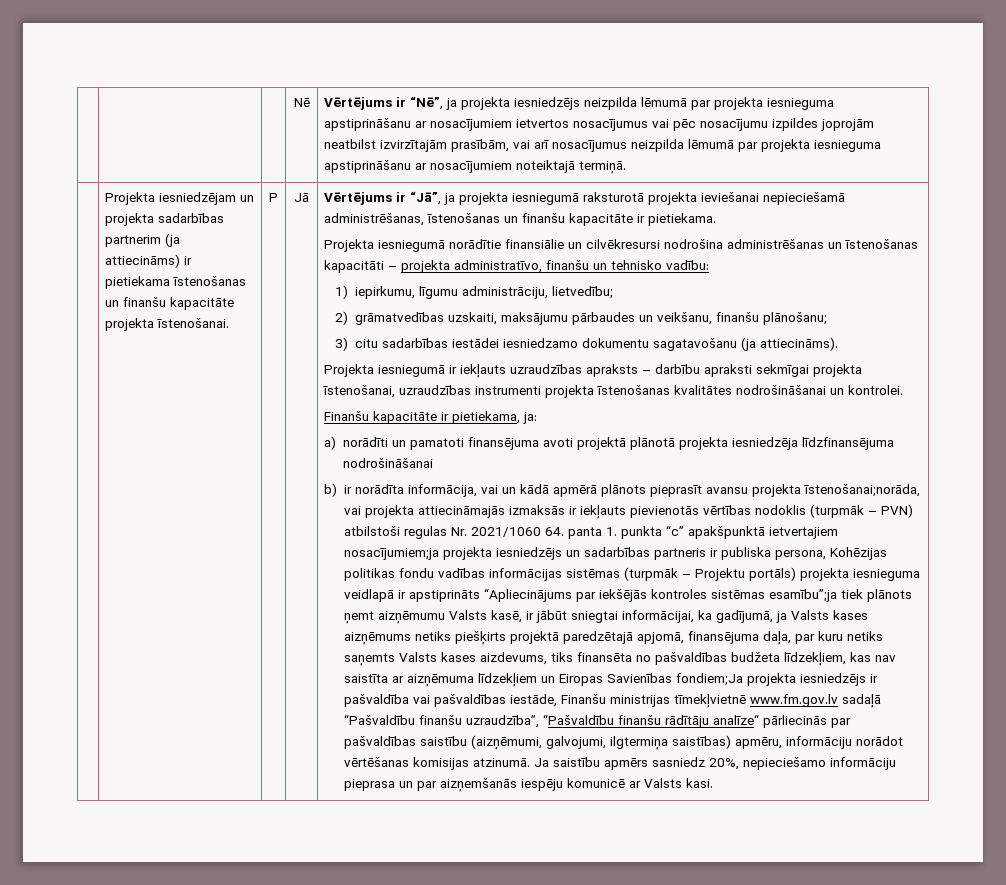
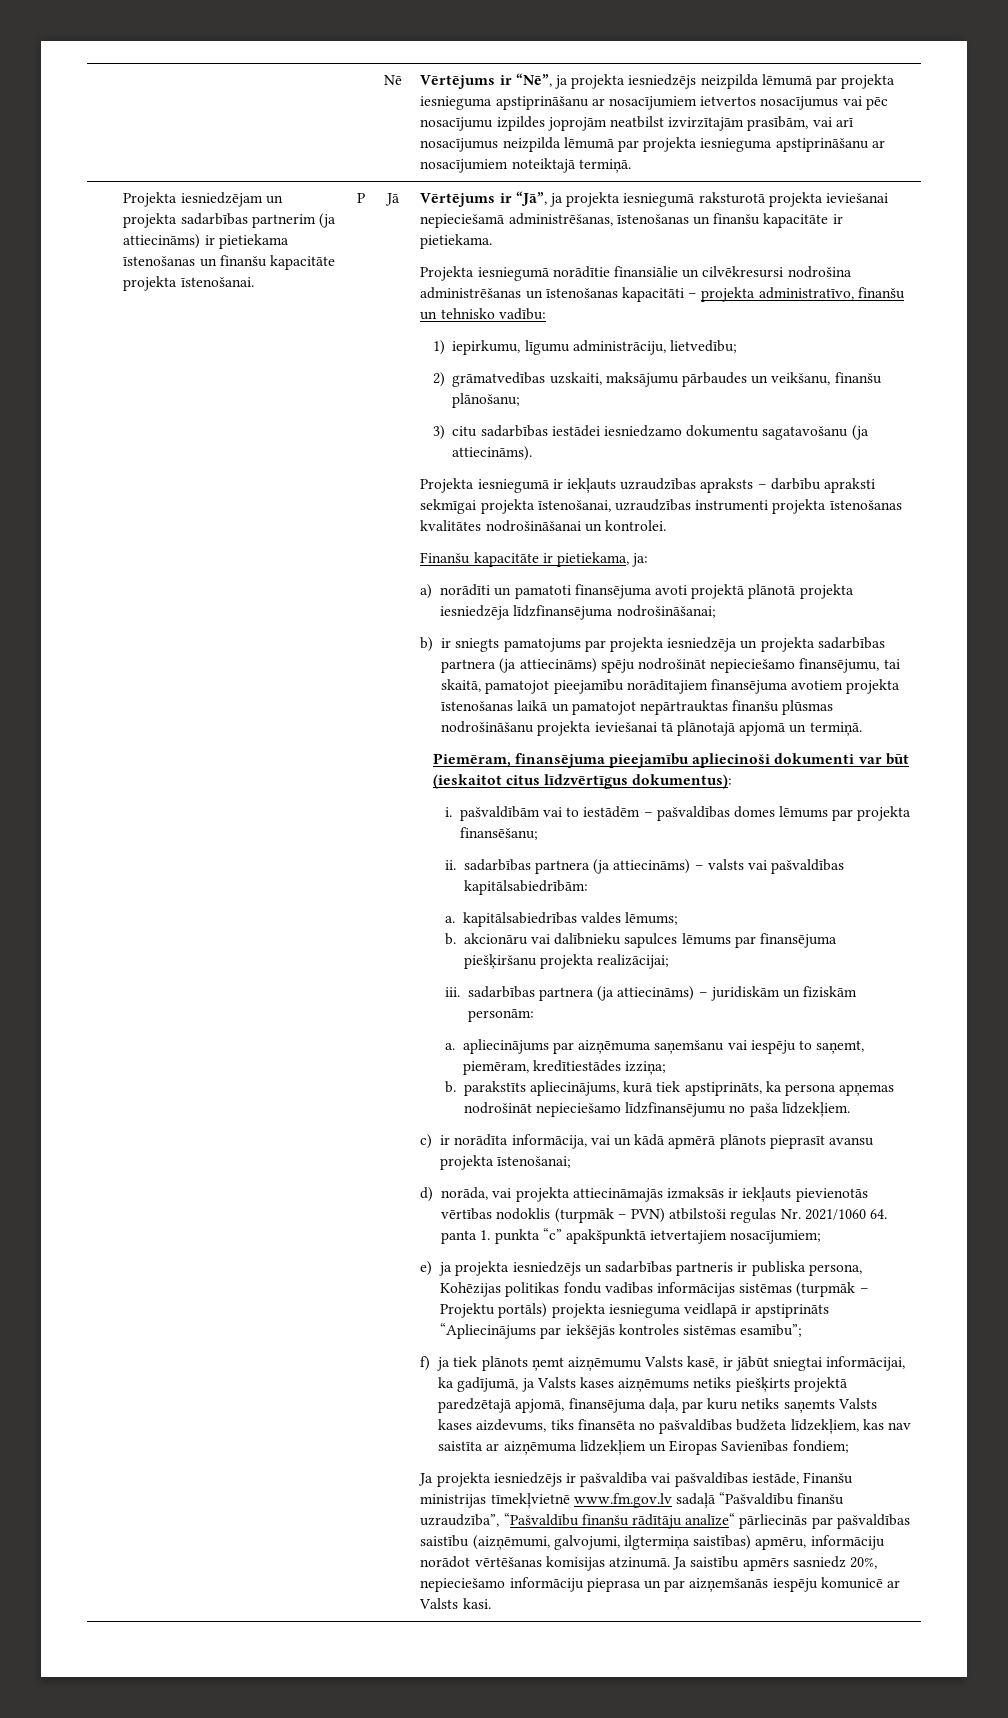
- a) norādīti un pamatoti finansējuma avoti projektā plānotā projekta iesniedzēja līdzfinansējuma nodrošināšanai
- b) ir norādīta informācija, vai un kādā apmērā plānots pieprasīt avansu projekta īstenošanai;norāda, vai projekta attiecināmajās izmaksās ir iekļauts pievienotās vērtības nodoklis (turpmāk – PVN) atbilstoši regulas Nr. 2021/1060 64. panta 1. punkta “c” apakšpunktā ietvertajiem nosacījumiem;ja projekta iesniedzējs un sadarbības partneris ir publiska persona, Kohēzijas politikas fondu vadības informācijas sistēmas (turpmāk – Projektu portāls) projekta iesnieguma veidlapā ir apstiprināts “Apliecinājums par iekšējās kontroles sistēmas esamību”;ja tiek plānots ņemt aizņēmumu Valsts kasē, ir jābūt sniegtai informācijai, ka gadījumā, ja Valsts kases aizņēmums netiks piešķirts projektā paredzētajā apjomā, finansējuma daļa, par kuru netiks saņemts Valsts kases aizdevums, tiks finansēta no pašvaldības budžeta līdzekļiem, kas nav saistīta ar aizņēmuma līdzekļiem un Eiropas Savienības fondiem;Ja projekta iesniedzējs ir pašvaldība vai pašvaldības iestāde, Finanšu ministrijas tīmekļvietnē www.fm.gov.lv sadaļā “Pašvaldību finanšu uzraudzība”, “Pašvaldību finanšu rādītāju analīze“ pārliecinās par pašvaldības saistību (aizņēmumi, galvojumi, ilgtermiņa saistības) apmēru, informāciju norādot vērtēšanas komisijas atzinumā.
+ a) norādīti un pamatoti finansējuma avoti projektā plānotā projekta iesniedzēja līdzfinansējuma nodrošināšanai;
+ b) ir sniegts pamatojums par projekta iesniedzēja un projekta sadarbības partnera (ja attiecināms) spēju nodrošināt nepieciešamo finansējumu, tai skaitā, pamatojot pieejamību norādītajiem finansējuma avotiem projekta īstenošanas laikā un pamatojot nepārtrauktas finanšu plūsmas nodrošināšanu projekta ieviešanai tā plānotajā apjomā un termiņā.
+ Piemēram, finansējuma pieejamību apliecinoši dokumenti var būt (ieskaitot citus līdzvērtīgus dokumentus):
+ i. pašvaldībām vai to iestādēm – pašvaldības domes lēmums par projekta finansēšanu;
+ ii. sadarbības partnera (ja attiecināms) – valsts vai pašvaldības kapitālsabiedrībām:
+ a. kapitālsabiedrības valdes lēmums;
+ b. akcionāru vai dalībnieku sapulces lēmums par finansējuma piešķiršanu projekta realizācijai;
+ iii. sadarbības partnera (ja attiecināms) – juridiskām un fiziskām personām:
+ a. apliecinājums par aizņēmuma saņemšanu vai iespēju to saņemt, piemēram, kredītiestādes izziņa;
+ b. parakstīts apliecinājums, kurā tiek apstiprināts, ka persona apņemas nodrošināt nepieciešamo līdzfinansējumu no paša līdzekļiem.
+ c) ir norādīta informācija, vai un kādā apmērā plānots pieprasīt avansu projekta īstenošanai;
+ d) norāda, vai projekta attiecināmajās izmaksās ir iekļauts pievienotās vērtības nodoklis (turpmāk – PVN) atbilstoši regulas Nr. 2021/1060 64. panta 1. punkta “c” apakšpunktā ietvertajiem nosacījumiem;
+ e) ja projekta iesniedzējs un sadarbības partneris ir publiska persona, Kohēzijas politikas fondu vadības informācijas sistēmas (turpmāk – Projektu portāls) projekta iesnieguma veidlapā ir apstiprināts “Apliecinājums par iekšējās kontroles sistēmas esamību”;
+ f) ja tiek plānots ņemt aizņēmumu Valsts kasē, ir jābūt sniegtai informācijai, ka gadījumā, ja Valsts kases aizņēmums netiks piešķirts projektā paredzētajā apjomā, finansējuma daļa, par kuru netiks saņemts Valsts kases aizdevums, tiks finansēta no pašvaldības budžeta līdzekļiem, kas nav saistīta ar aizņēmuma līdzekļiem un Eiropas Savienības fondiem;
+ Ja projekta iesniedzējs ir pašvaldība vai pašvaldības iestāde, Finanšu ministrijas tīmekļvietnē www.fm.gov.lv sadaļā “Pašvaldību finanšu uzraudzība”, “Pašvaldību finanšu rādītāju analīze“ pārliecinās par pašvaldības saistību (aizņēmumi, galvojumi, ilgtermiņa saistības) apmēru, informāciju norādot vērtēšanas komisijas atzinumā.

